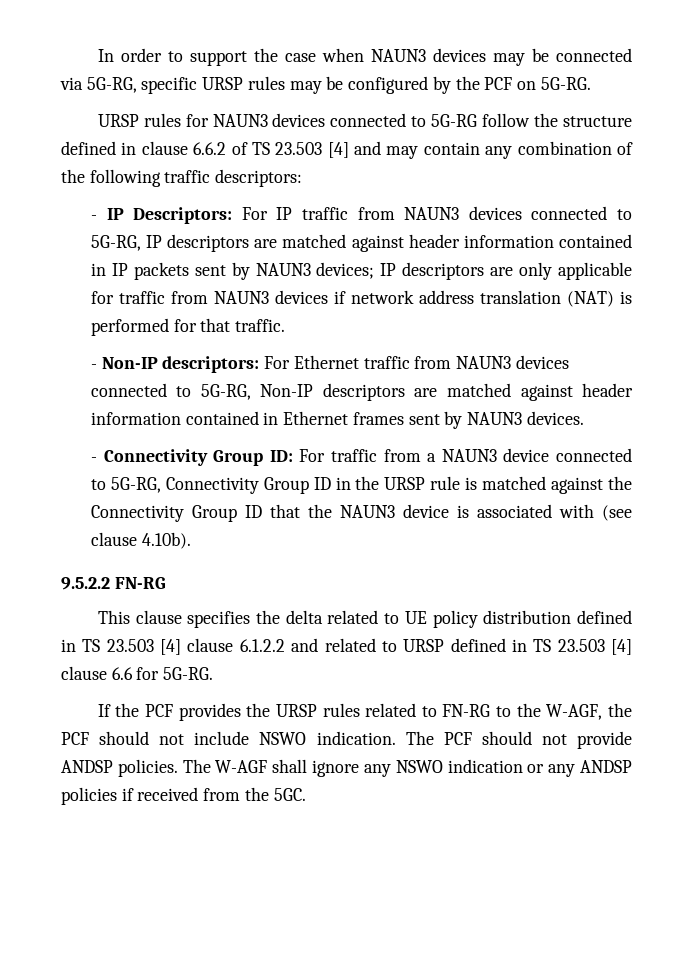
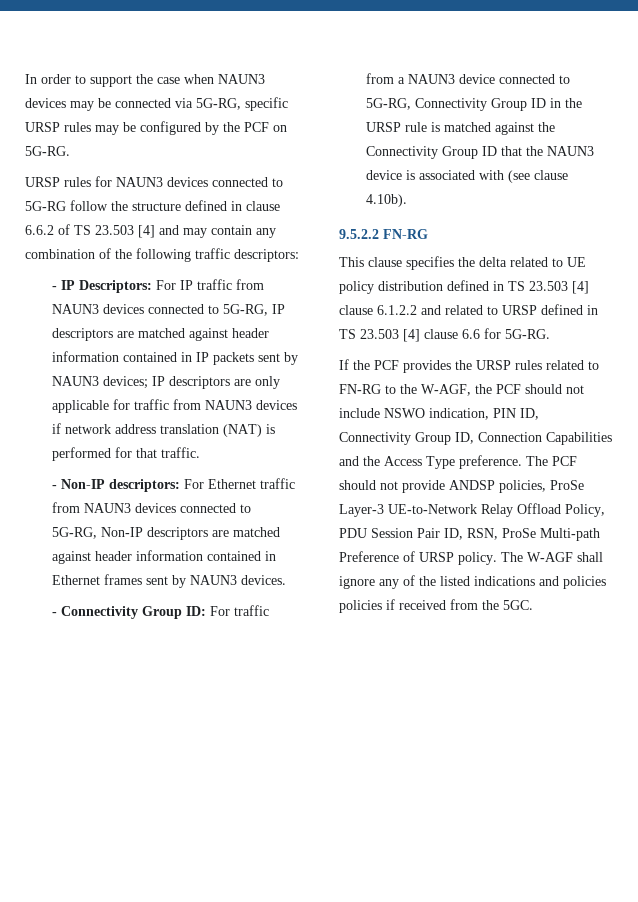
- If the PCF provides the URSP rules related to FN-RG to the W-AGF, the PCF should not include NSWO indication.
+ If the PCF provides the URSP rules related to FN-RG to the W-AGF, the PCF should not include NSWO indication, PIN ID, Connectivity Group ID, Connection Capabilities and the Access Type preference.
- The PCF should not provide ANDSP policies.
+ The PCF should not provide ANDSP policies, ProSe Layer-3 UE-to-Network Relay Offload Policy, PDU Session Pair ID, RSN, ProSe Multi-path Preference of URSP policy.
- The W-AGF shall ignore any NSWO indication or any ANDSP policies if received from the 5GC.
+ The W-AGF shall ignore any of the listed indications and policies policies if received from the 5GC.

